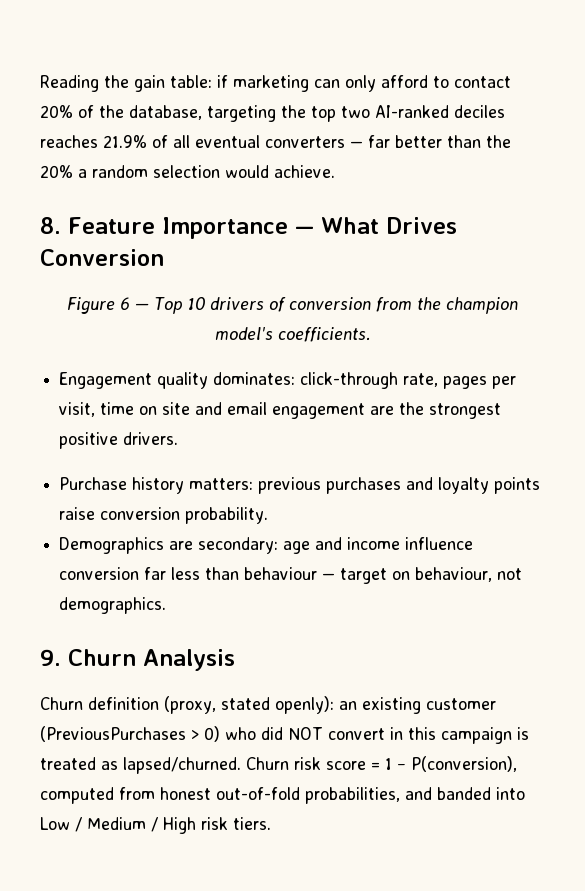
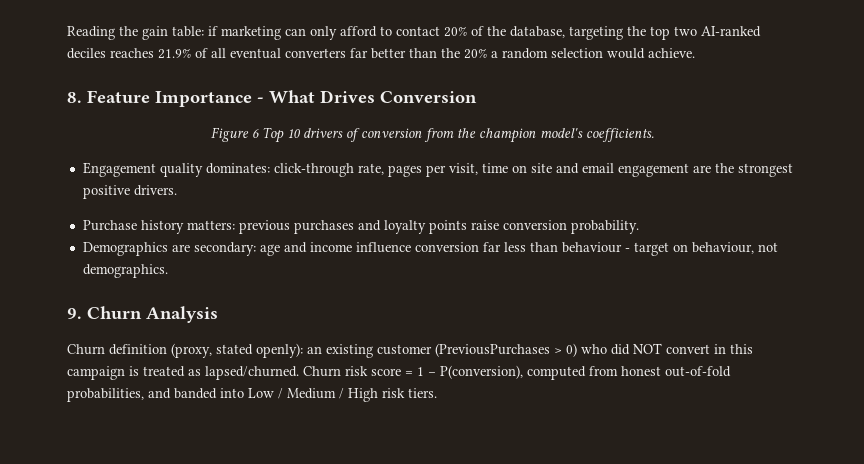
- Reading the gain table: if marketing can only afford to contact 20% of the database, targeting the top two AI-ranked deciles reaches 21.9% of all eventual converters — far better than the 20% a random selection would achieve.
+ Reading the gain table: if marketing can only afford to contact 20% of the database, targeting the top two AI-ranked deciles reaches 21.9% of all eventual converters far better than the 20% a random selection would achieve.
- 8. Feature Importance — What Drives Conversion
+ 8. Feature Importance - What Drives Conversion
- Figure 6 — Top 10 drivers of conversion from the champion model's coefficients.
+ Figure 6 Top 10 drivers of conversion from the champion model's coefficients.
- Demographics are secondary: age and income influence conversion far less than behaviour — target on behaviour, not demographics.
+ Demographics are secondary: age and income influence conversion far less than behaviour - target on behaviour, not demographics.

